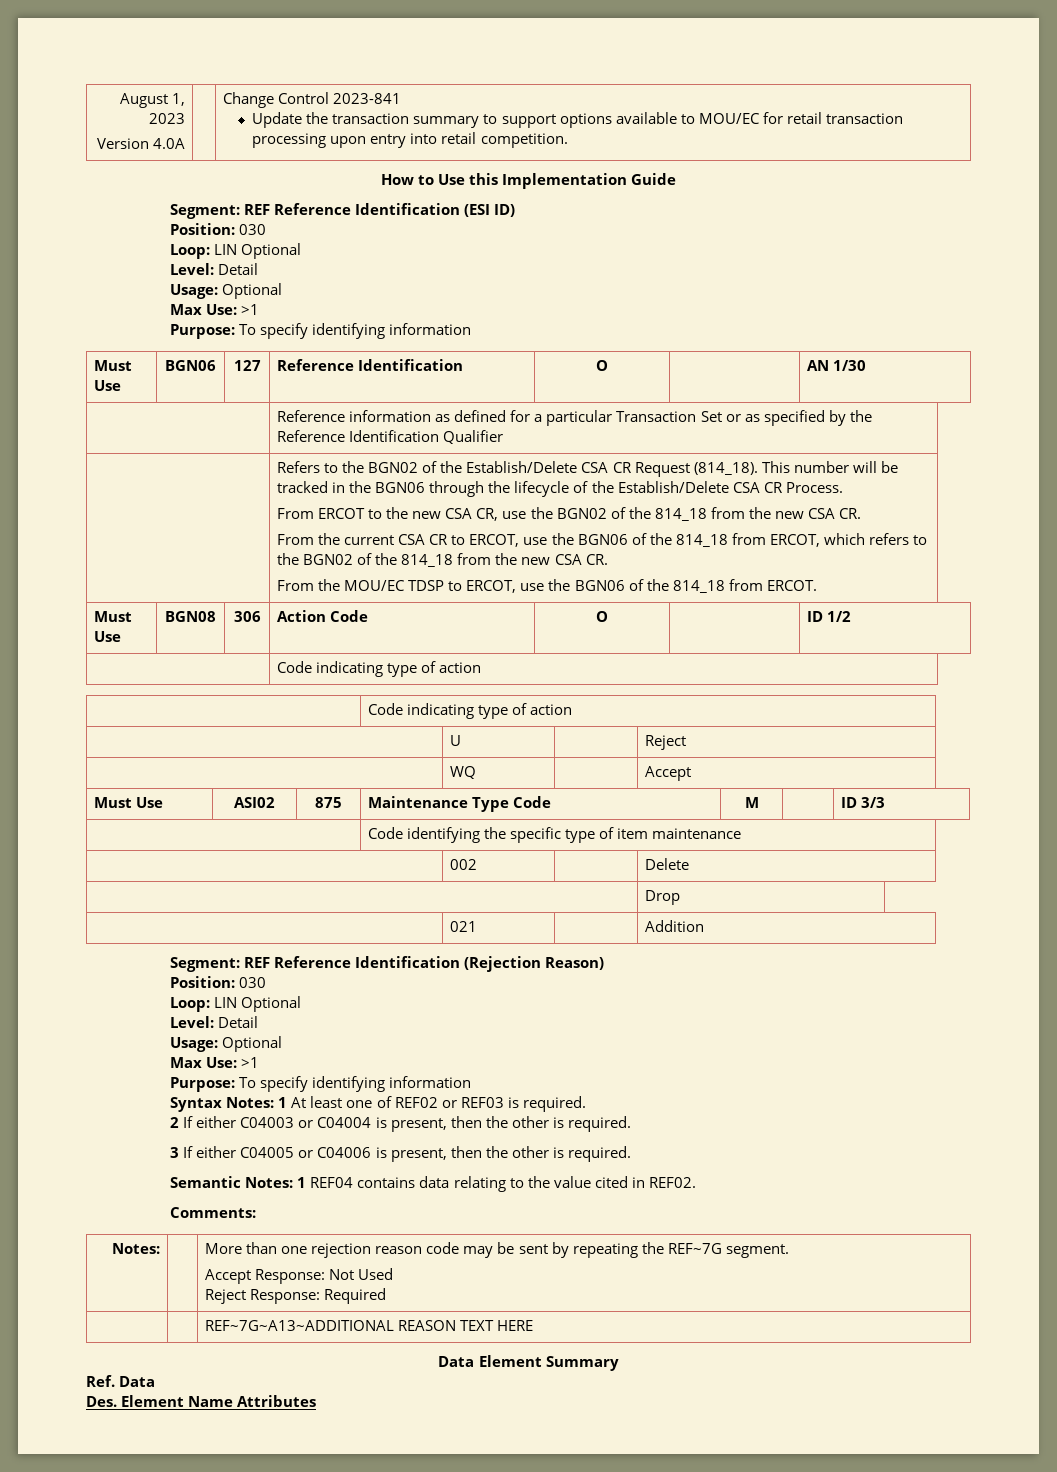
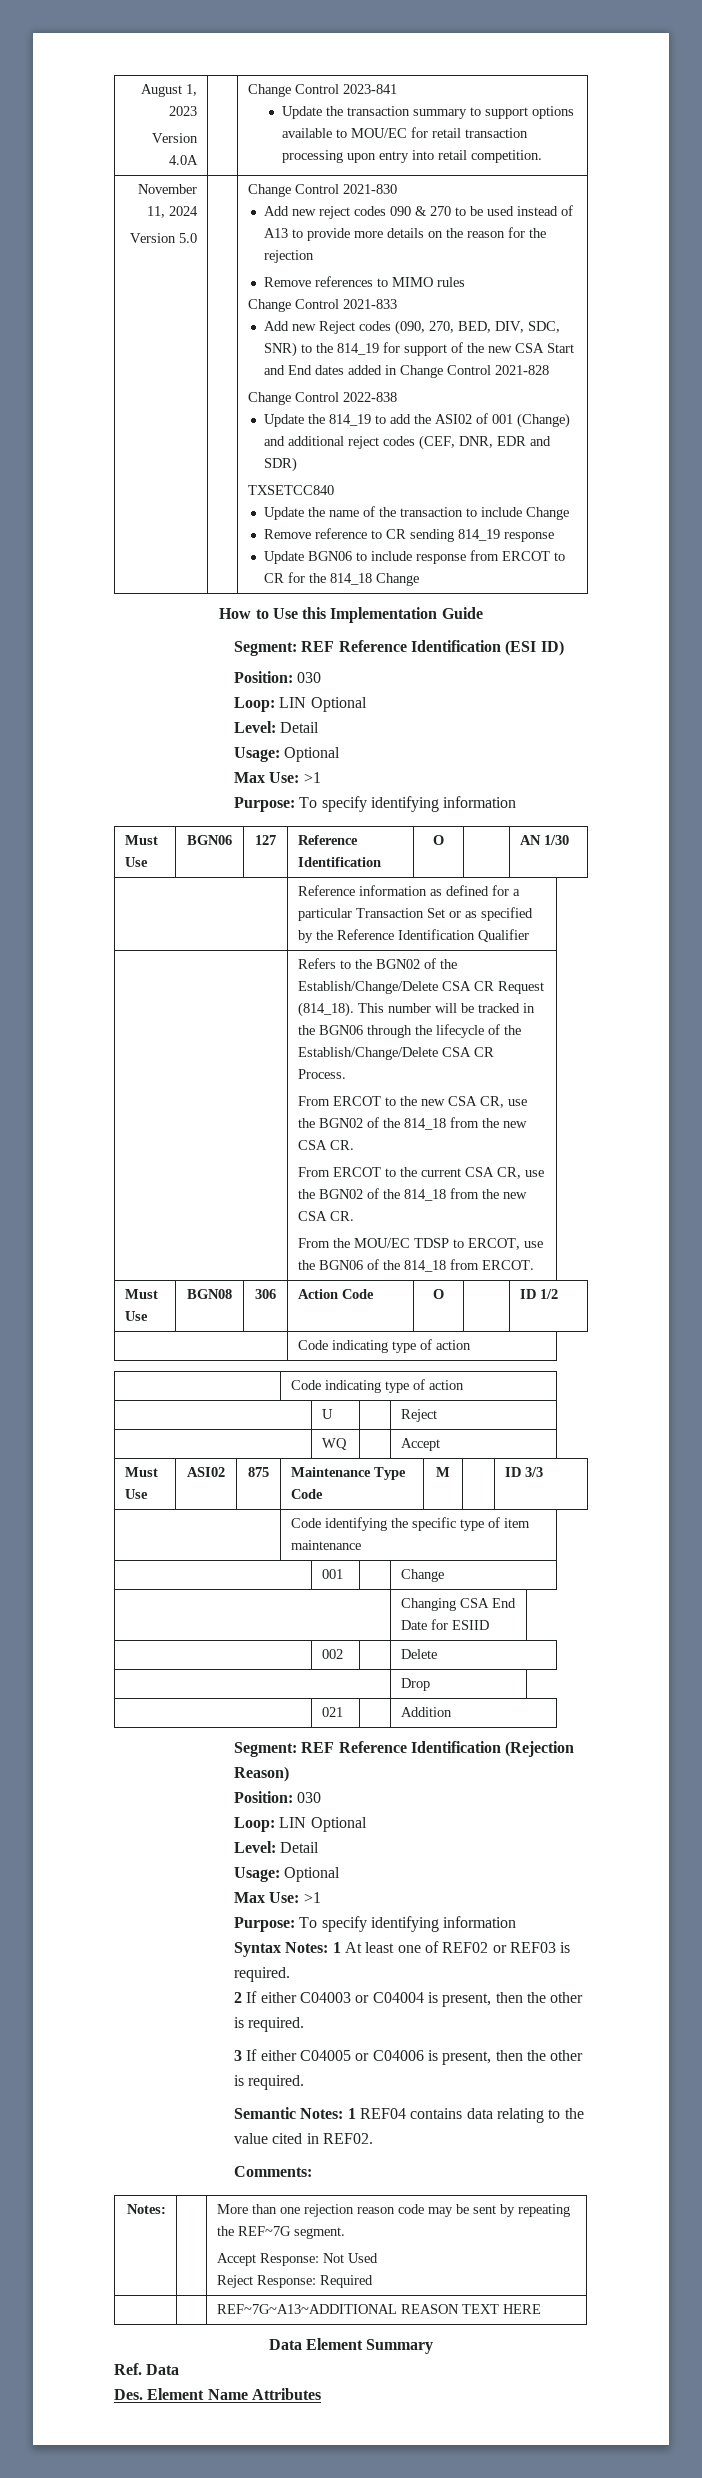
+ November 11, 2024
+ Version 5.0 | | Change Control 2021-830
+ Add new reject codes 090 & 270 to be used instead of A13 to provide more details on the reason for the rejection
+ Remove references to MIMO rules
+ Change Control 2021-833
+ Add new Reject codes (090, 270, BED, DIV, SDC, SNR) to the 814_19 for support of the new CSA Start and End dates added in Change Control 2021-828
+ Change Control 2022-838
+ Update the 814_19 to add the ASI02 of 001 (Change) and additional reject codes (CEF, DNR, EDR and SDR)
+ TXSETCC840
+ Update the name of the transaction to include Change
+ Remove reference to CR sending 814_19 response
+ Update BGN06 to include response from ERCOT to CR for the 814_18 Change
- Refers to the BGN02 of the Establish/Delete CSA CR Request (814_18).
+ Refers to the BGN02 of the Establish/Change/Delete CSA CR Request (814_18).
- This number will be tracked in the BGN06 through the lifecycle of the Establish/Delete CSA CR Process.
+ This number will be tracked in the BGN06 through the lifecycle of the Establish/Change/Delete CSA CR Process.
- From the current CSA CR to ERCOT, use the BGN06 of the 814_18 from ERCOT, which refers to the BGN02 of the 814_18 from the new CSA CR.
+ From ERCOT to the current CSA CR, use the BGN02 of the 814_18 from the new CSA CR.
+ | 001 | | Change
+ | Changing CSA End Date for ESIID

